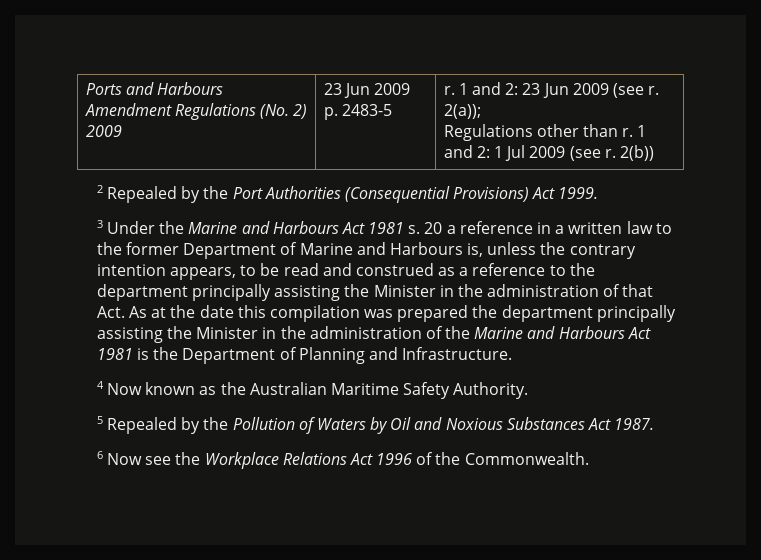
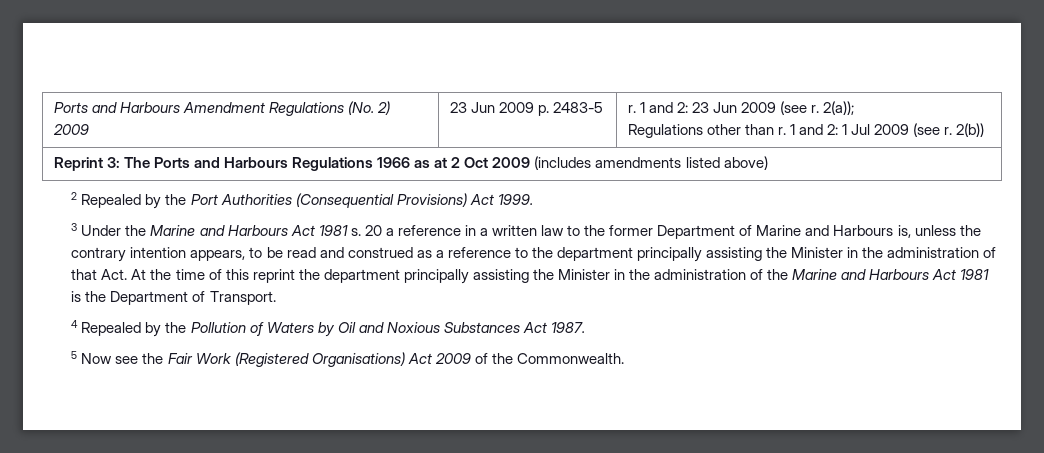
+ Reprint 3: The Ports and Harbours Regulations 1966 as at 2 Oct 2009 (includes amendments listed above)
- 20 a reference in a written law to the former Department of Marine and Harbours is, unless the contrary intention appears, to be read and construed as a reference to the department principally assisting the Minister in the administration of that Act. As at the date this compilation was prepared the department principally assisting the Minister in the administration of the Marine and Harbours Act 1981 is the Department of Planning and Infrastructure.
- 4 Now known as the Australian Maritime Safety Authority.
- 5 Repealed by the Pollution of Waters by Oil and Noxious Substances Act 1987.
+ 20 a reference in a written law to the former Department of Marine and Harbours is, unless the contrary intention appears, to be read and construed as a reference to the department principally assisting the Minister in the administration of that Act. At the time of this reprint the department principally assisting the Minister in the administration of the Marine and Harbours Act 1981 is the Department of Transport.
+ 4 Repealed by the Pollution of Waters by Oil and Noxious Substances Act 1987.
- 6 Now see the Workplace Relations Act 1996 of the Commonwealth.
+ 5 Now see the Fair Work (Registered Organisations) Act 2009 of the Commonwealth.

